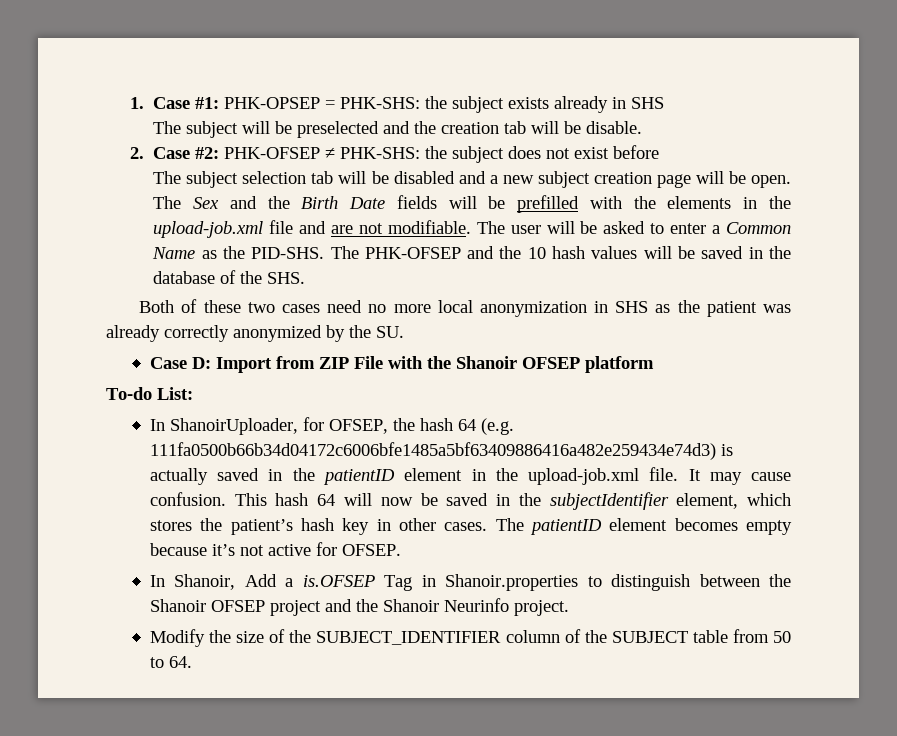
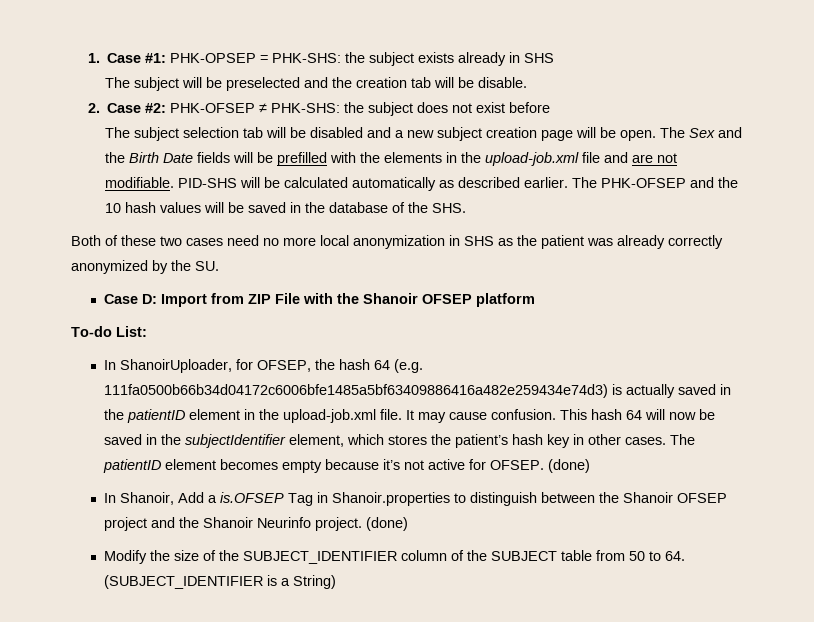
- The user will be asked to enter a Common Name as the PID-SHS.
+ PID-SHS will be calculated automatically as described earlier.
- The patientID element becomes empty because it’s not active for OFSEP.
+ The patientID element becomes empty because it’s not active for OFSEP. (done)
- In Shanoir, Add a is.OFSEP Tag in Shanoir.properties to distinguish between the Shanoir OFSEP project and the Shanoir Neurinfo project.
+ In Shanoir, Add a is.OFSEP Tag in Shanoir.properties to distinguish between the Shanoir OFSEP project and the Shanoir Neurinfo project. (done)
- Modify the size of the SUBJECT_IDENTIFIER column of the SUBJECT table from 50 to 64.
+ Modify the size of the SUBJECT_IDENTIFIER column of the SUBJECT table from 50 to 64. (SUBJECT_IDENTIFIER is a String)

